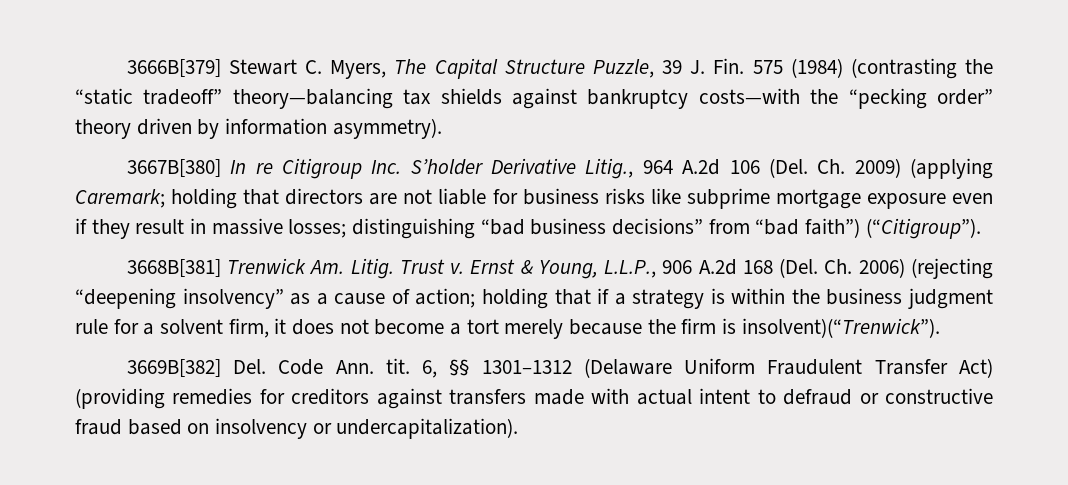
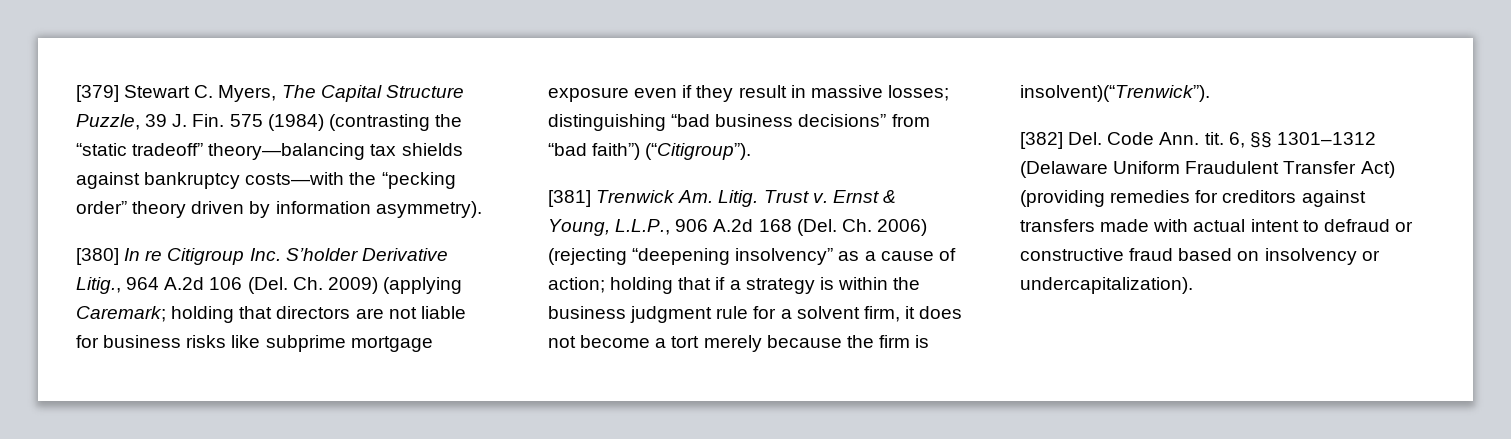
- 3666B[379] Stewart C. Myers, The Capital Structure Puzzle, 39 J. Fin. 575 (1984) (contrasting the “static tradeoff” theory—balancing tax shields against bankruptcy costs—with the “pecking order” theory driven by information asymmetry).
+ [379] Stewart C. Myers, The Capital Structure Puzzle, 39 J. Fin. 575 (1984) (contrasting the “static tradeoff” theory—balancing tax shields against bankruptcy costs—with the “pecking order” theory driven by information asymmetry).
- 3667B[380] In re Citigroup Inc. S’holder Derivative Litig., 964 A.2d 106 (Del. Ch. 2009) (applying Caremark; holding that directors are not liable for business risks like subprime mortgage exposure even if they result in massive losses; distinguishing “bad business decisions” from “bad faith”) (“Citigroup”).
+ [380] In re Citigroup Inc. S’holder Derivative Litig., 964 A.2d 106 (Del. Ch. 2009) (applying Caremark; holding that directors are not liable for business risks like subprime mortgage exposure even if they result in massive losses; distinguishing “bad business decisions” from “bad faith”) (“Citigroup”).
- 3668B[381] Trenwick Am. Litig.
+ [381] Trenwick Am. Litig.
- 3669B[382] Del. Code Ann. tit.
+ [382] Del. Code Ann. tit.

